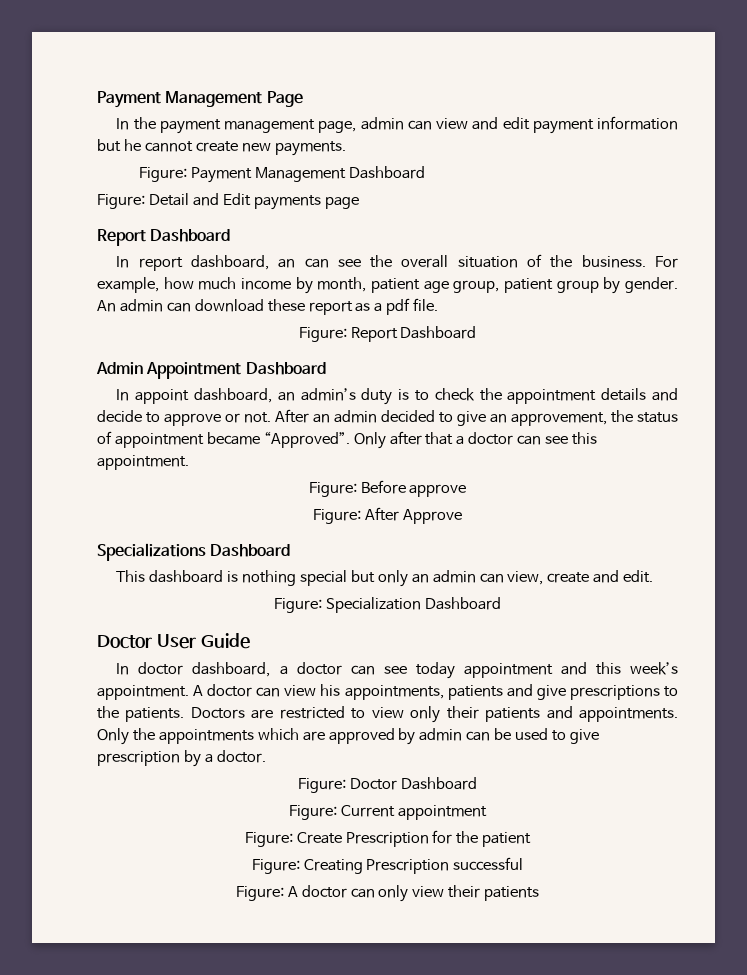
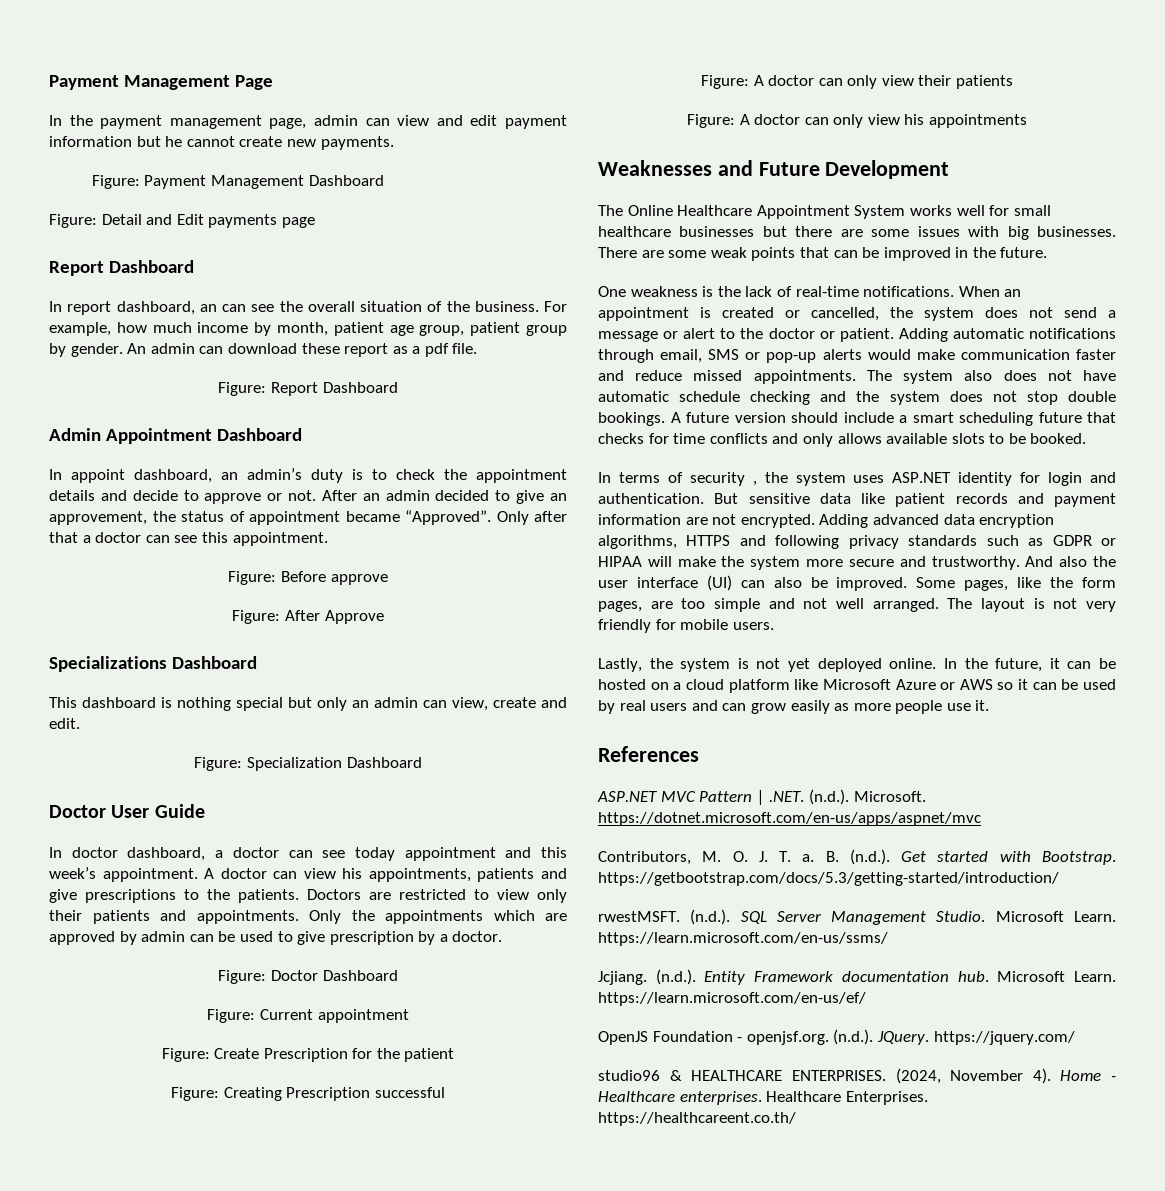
+ Figure: A doctor can only view his appointments
+ Weaknesses and Future Development
+ The Online Healthcare Appointment System works well for small healthcare businesses but there are some issues with big businesses. There are some weak points that can be improved in the future.
+ One weakness is the lack of real-time notifications. When an appointment is created or cancelled, the system does not send a message or alert to the doctor or patient. Adding automatic notifications through email, SMS or pop-up alerts would make communication faster and reduce missed appointments. The system also does not have automatic schedule checking and the system does not stop double bookings. A future version should include a smart scheduling future that checks for time conflicts and only allows available slots to be booked.
+ In terms of security , the system uses ASP.NET identity for login and authentication. But sensitive data like patient records and payment information are not encrypted. Adding advanced data encryption algorithms, HTTPS and following privacy standards such as GDPR or HIPAA will make the system more secure and trustworthy. And also the user interface (UI) can also be improved. Some pages, like the form pages, are too simple and not well arranged. The layout is not very friendly for mobile users.
+ Lastly, the system is not yet deployed online. In the future, it can be hosted on a cloud platform like Microsoft Azure or AWS so it can be used by real users and can grow easily as more people use it.
+ References
+ ASP.NET MVC Pattern | .NET. (n.d.). Microsoft. https://dotnet.microsoft.com/en-us/apps/aspnet/mvc
+ Contributors, M. O. J. T. a. B. (n.d.). Get started with Bootstrap. https://getbootstrap.com/docs/5.3/getting-started/introduction/
+ rwestMSFT. (n.d.). SQL Server Management Studio. Microsoft Learn. https://learn.microsoft.com/en-us/ssms/
+ Jcjiang. (n.d.). Entity Framework documentation hub. Microsoft Learn. https://learn.microsoft.com/en-us/ef/
+ OpenJS Foundation - openjsf.org. (n.d.). JQuery. https://jquery.com/
+ studio96 & HEALTHCARE ENTERPRISES. (2024, November 4). Home - Healthcare enterprises. Healthcare Enterprises. https://healthcareent.co.th/

